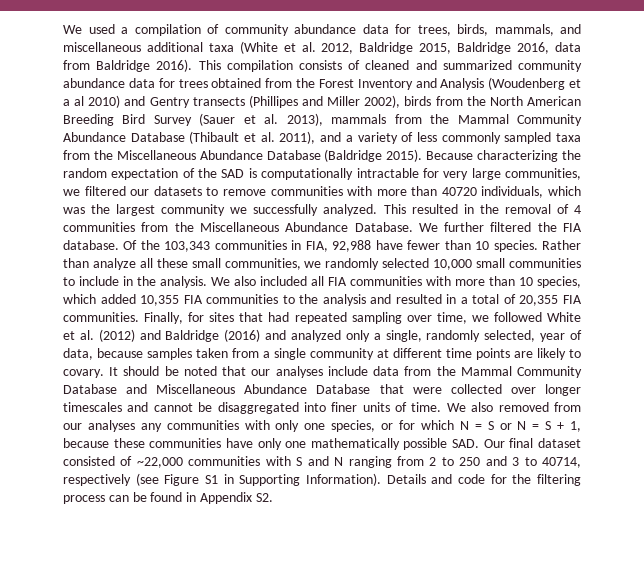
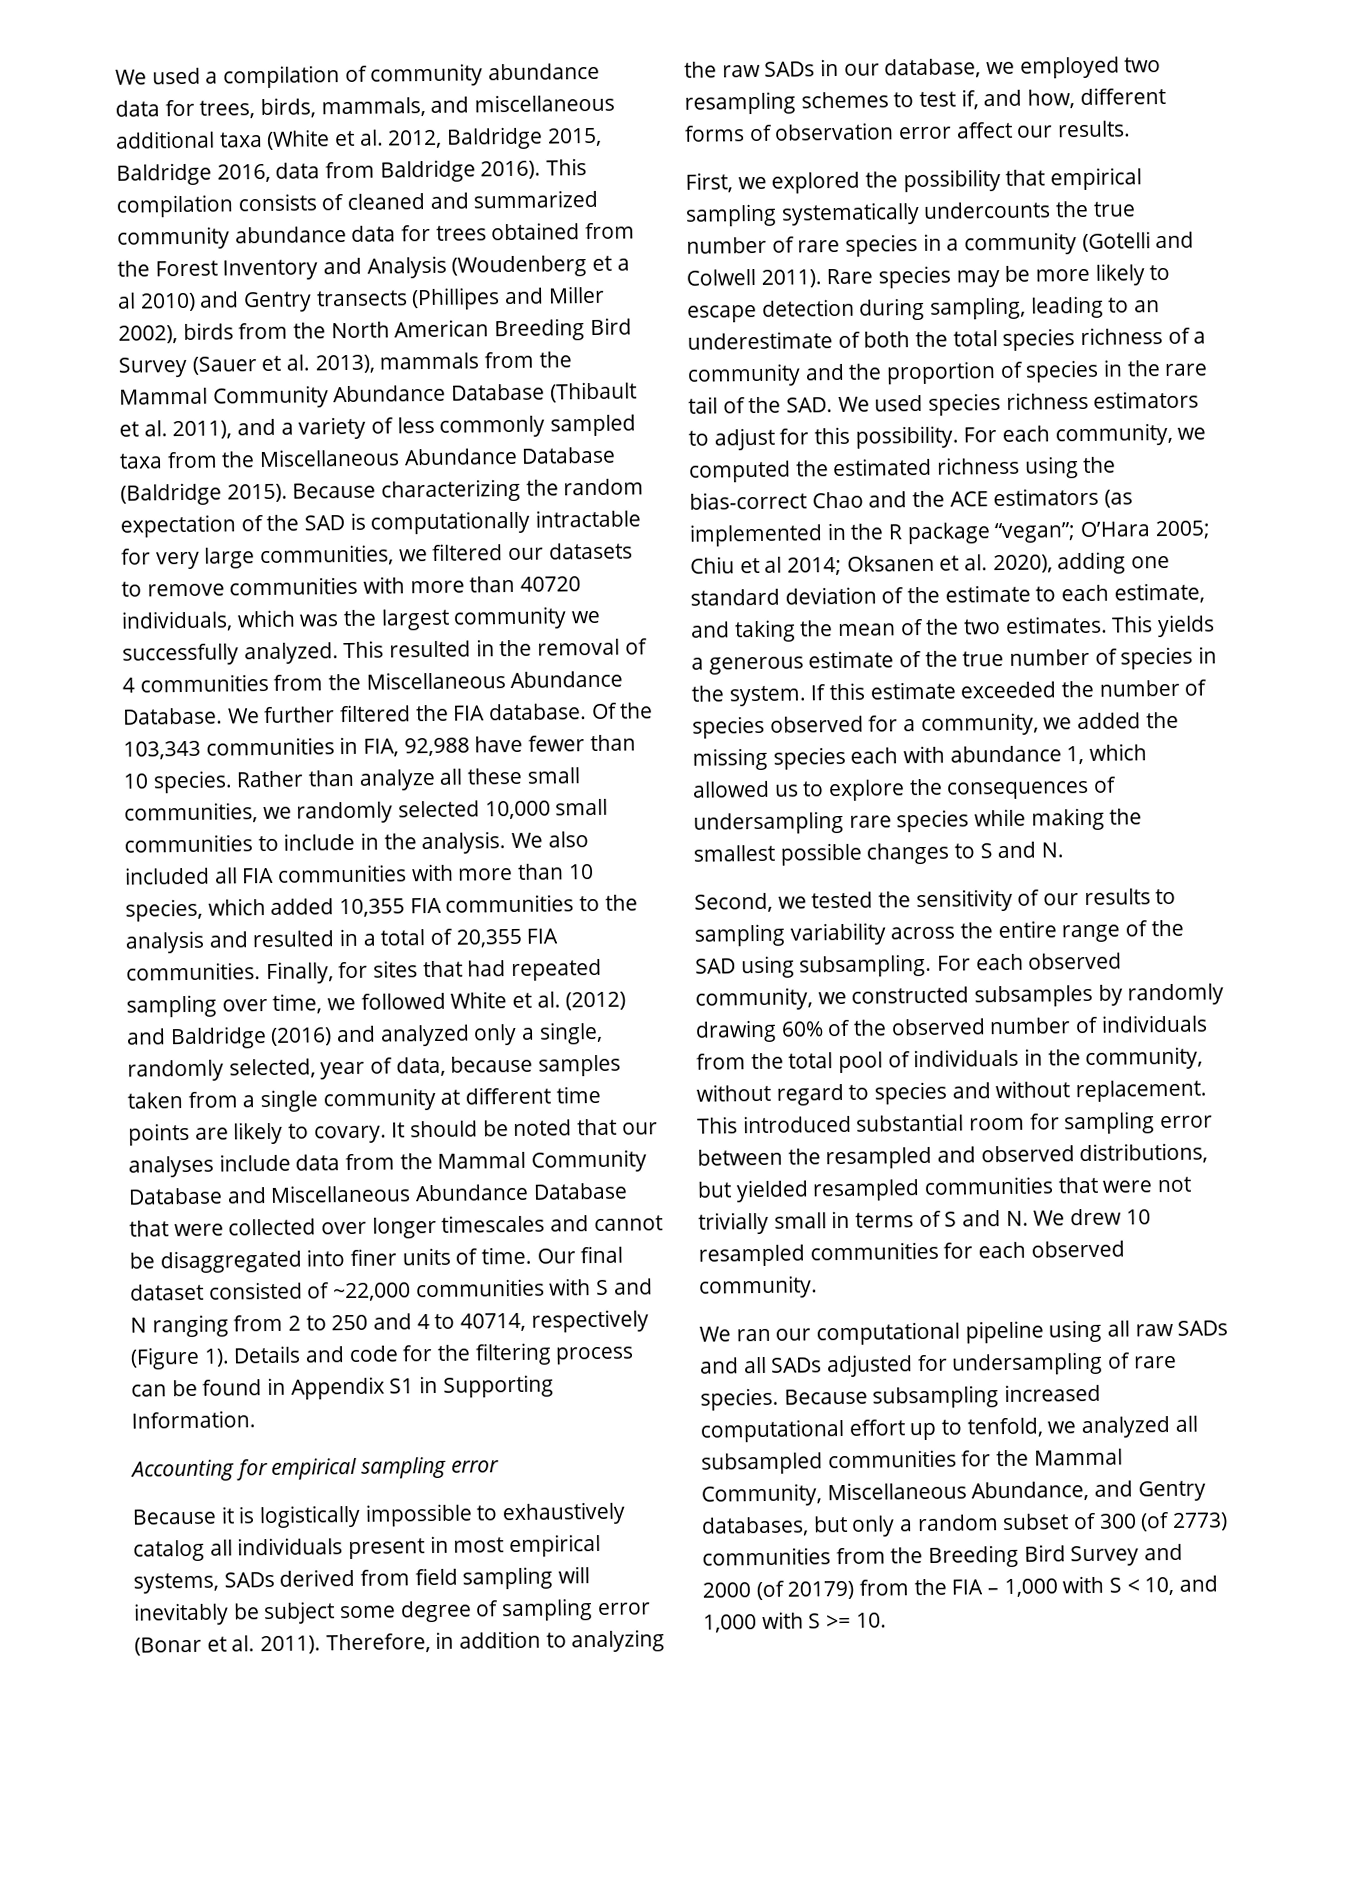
- We also removed from our analyses any communities with only one species, or for which N = S or N = S + 1, because these communities have only one mathematically possible SAD. Our final dataset consisted of ~22,000 communities with S and N ranging from 2 to 250 and 3 to 40714, respectively (see Figure S1 in Supporting Information).
+ Our final dataset consisted of ~22,000 communities with S and N ranging from 2 to 250 and 4 to 40714, respectively (Figure 1).
- Details and code for the filtering process can be found in Appendix S2.
+ Details and code for the filtering process can be found in Appendix S1 in Supporting Information.
+ Accounting for empirical sampling error
+ Because it is logistically impossible to exhaustively catalog all individuals present in most empirical systems, SADs derived from field sampling will inevitably be subject some degree of sampling error (Bonar et al. 2011). Therefore, in addition to analyzing the raw SADs in our database, we employed two resampling schemes to test if, and how, different forms of observation error affect our results.
+ First, we explored the possibility that empirical sampling systematically undercounts the true number of rare species in a community (Gotelli and Colwell 2011). Rare species may be more likely to escape detection during sampling, leading to an underestimate of both the total species richness of a community and the proportion of species in the rare tail of the SAD. We used species richness estimators to adjust for this possibility. For each community, we computed the estimated richness using the bias-correct Chao and the ACE estimators (as implemented in the R package “vegan”; O’Hara 2005; Chiu et al 2014; Oksanen et al. 2020), adding one standard deviation of the estimate to each estimate, and taking the mean of the two estimates. This yields a generous estimate of the true number of species in the system. If this estimate exceeded the number of species observed for a community, we added the missing species each with abundance 1, which allowed us to explore the consequences of undersampling rare species while making the smallest possible changes to S and N.
+ Second, we tested the sensitivity of our results to sampling variability across the entire range of the SAD using subsampling. For each observed community, we constructed subsamples by randomly drawing 60% of the observed number of individuals from the total pool of individuals in the community, without regard to species and without replacement. This introduced substantial room for sampling error between the resampled and observed distributions, but yielded resampled communities that were not trivially small in terms of S and N. We drew 10 resampled communities for each observed community.
+ We ran our computational pipeline using all raw SADs and all SADs adjusted for undersampling of rare species. Because subsampling increased computational effort up to tenfold, we analyzed all subsampled communities for the Mammal Community, Miscellaneous Abundance, and Gentry databases, but only a random subset of 300 (of 2773) communities from the Breeding Bird Survey and 2000 (of 20179) from the FIA – 1,000 with S < 10, and 1,000 with S >= 10.

